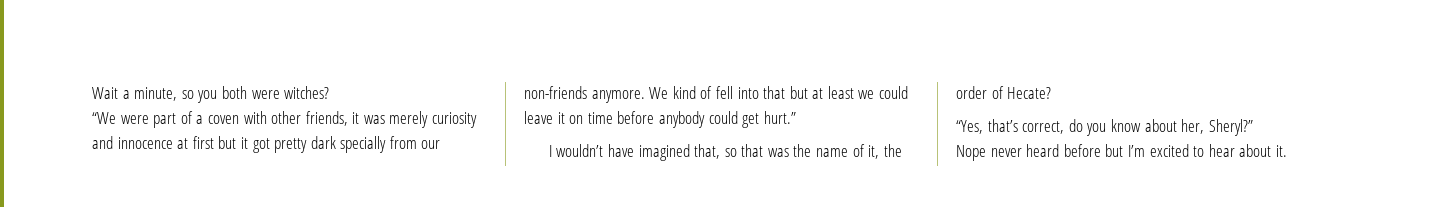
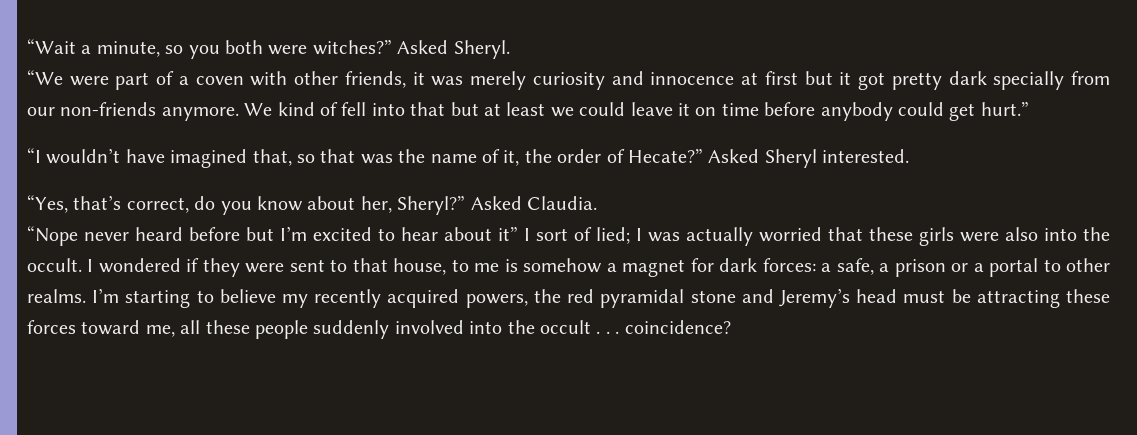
- Wait a minute, so you both were witches?
+ “Wait a minute, so you both were witches?” Asked Sheryl.
- I wouldn’t have imagined that, so that was the name of it, the order of Hecate?
+ “I wouldn’t have imagined that, so that was the name of it, the order of Hecate?” Asked Sheryl interested.
- “Yes, that’s correct, do you know about her, Sheryl?”
- Nope never heard before but I’m excited to hear about it.
+ “Yes, that’s correct, do you know about her, Sheryl?” Asked Claudia.
+ “Nope never heard before but I’m excited to hear about it” I sort of lied; I was actually worried that these girls were also into the occult. I wondered if they were sent to that house, to me is somehow a magnet for dark forces: a safe, a prison or a portal to other realms. I’m starting to believe my recently acquired powers, the red pyramidal stone and Jeremy’s head must be attracting these forces toward me, all these people suddenly involved into the occult . . . coincidence?

